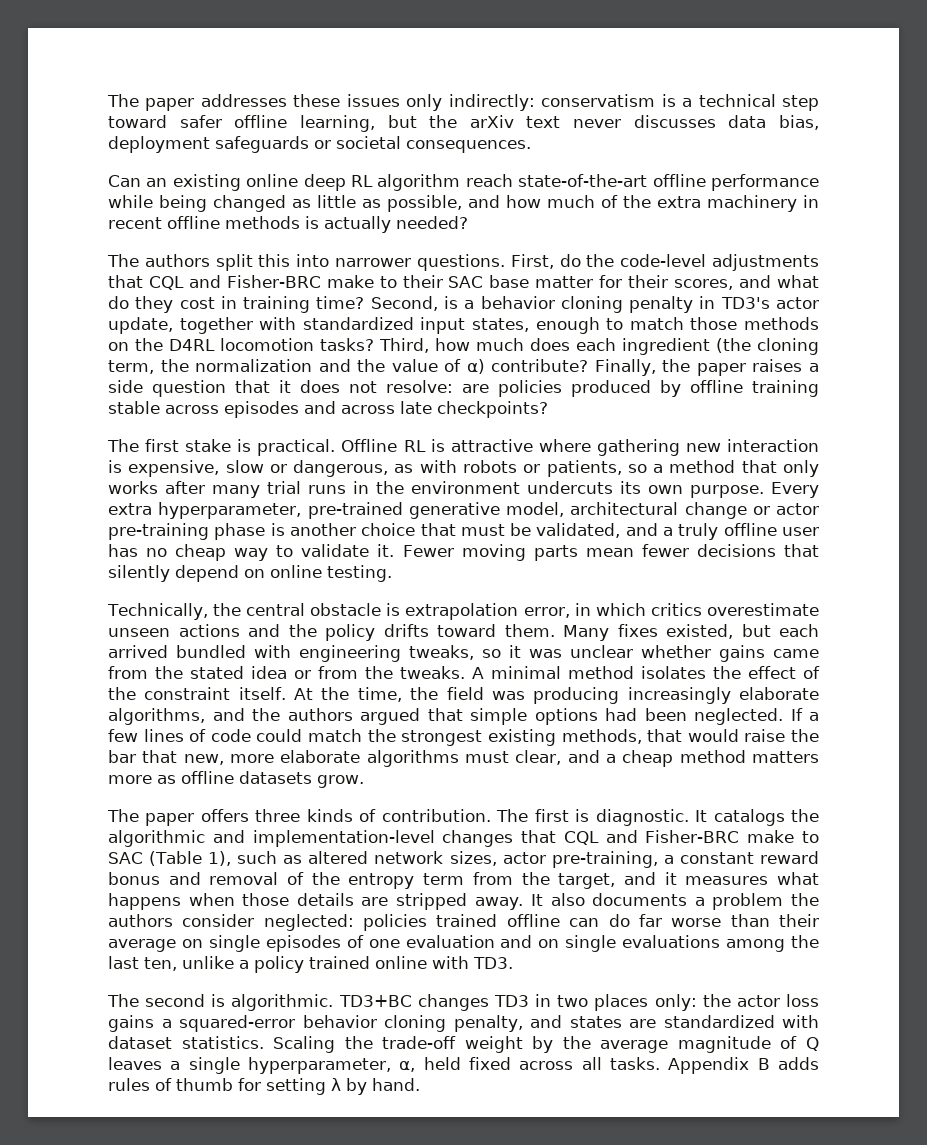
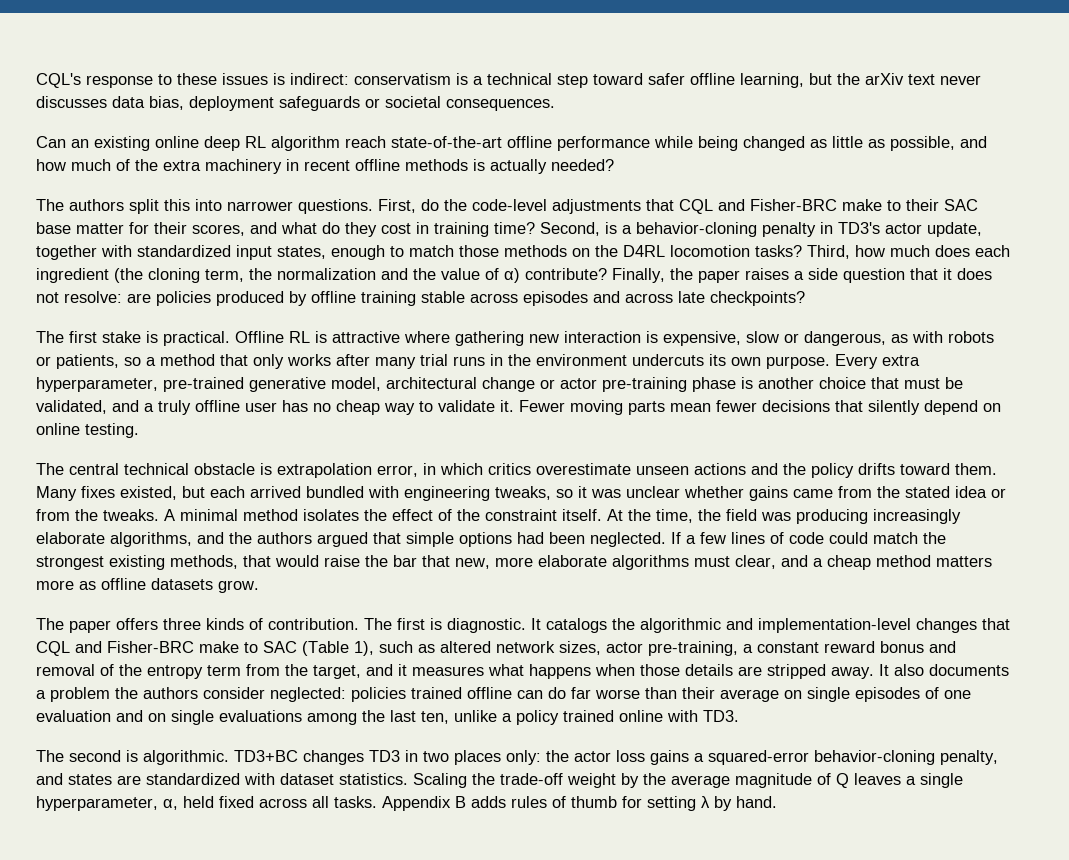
- The paper addresses these issues only indirectly: conservatism is a technical step toward safer offline learning, but the arXiv text never discusses data bias, deployment safeguards or societal consequences.
+ CQL's response to these issues is indirect: conservatism is a technical step toward safer offline learning, but the arXiv text never discusses data bias, deployment safeguards or societal consequences.
- Second, is a behavior cloning penalty in TD3's actor update, together with standardized input states, enough to match those methods on the D4RL locomotion tasks?
+ Second, is a behavior-cloning penalty in TD3's actor update, together with standardized input states, enough to match those methods on the D4RL locomotion tasks?
- Technically, the central obstacle is extrapolation error, in which critics overestimate unseen actions and the policy drifts toward them.
+ The central technical obstacle is extrapolation error, in which critics overestimate unseen actions and the policy drifts toward them.
- TD3+BC changes TD3 in two places only: the actor loss gains a squared-error behavior cloning penalty, and states are standardized with dataset statistics.
+ TD3+BC changes TD3 in two places only: the actor loss gains a squared-error behavior-cloning penalty, and states are standardized with dataset statistics.

